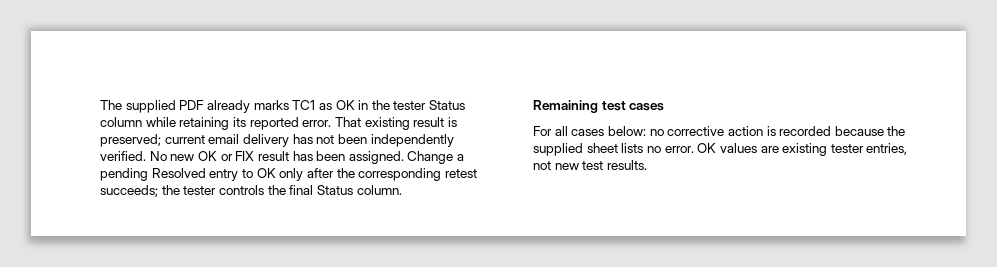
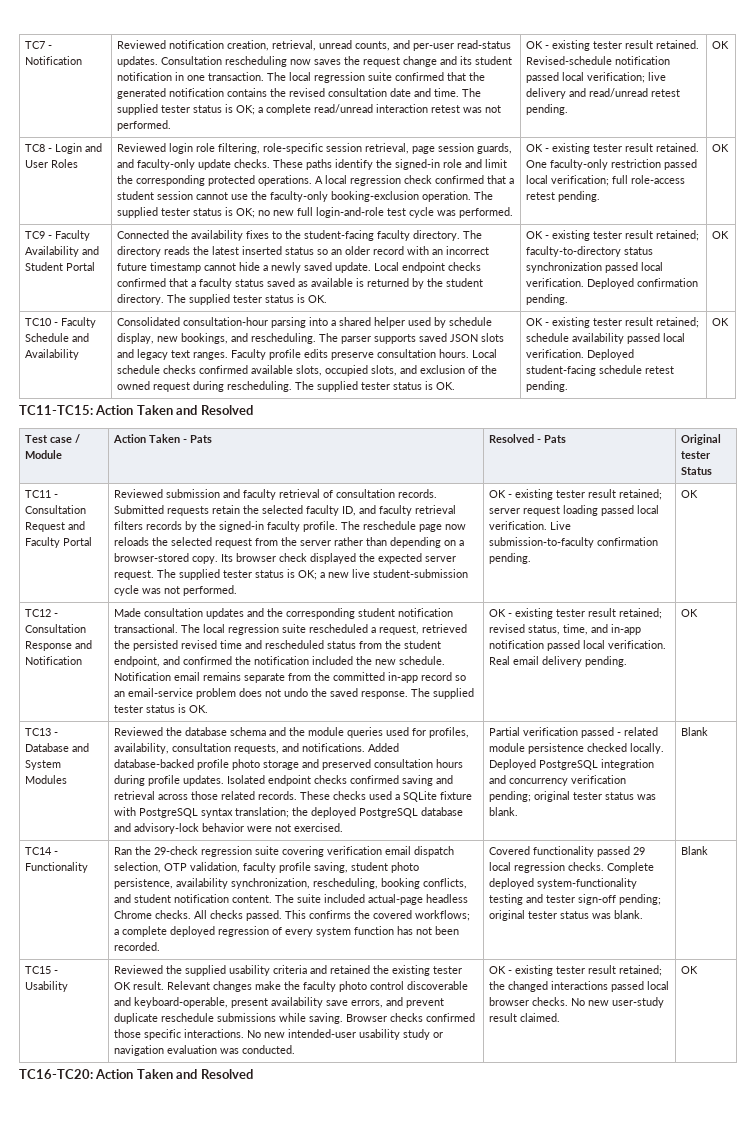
- The supplied PDF already marks TC1 as OK in the tester Status column while retaining its reported error. That existing result is preserved; current email delivery has not been independently verified. No new OK or FIX result has been assigned. Change a pending Resolved entry to OK only after the corresponding retest succeeds; the tester controls the final Status column.
- Remaining test cases
- For all cases below: no corrective action is recorded because the supplied sheet lists no error. OK values are existing tester entries, not new test results.
+ TC7 - Notification | Reviewed notification creation, retrieval, unread counts, and per-user read-status updates. Consultation rescheduling now saves the request change and its student notification in one transaction. The local regression suite confirmed that the generated notification contains the revised consultation date and time. The supplied tester status is OK; a complete read/unread interaction retest was not performed. | OK - existing tester result retained. Revised-schedule notification passed local verification; live delivery and read/unread retest pending. | OK
+ TC8 - Login and User Roles | Reviewed login role filtering, role-specific session retrieval, page session guards, and faculty-only update checks. These paths identify the signed-in role and limit the corresponding protected operations. A local regression check confirmed that a student session cannot use the faculty-only booking-exclusion operation. The supplied tester status is OK; no new full login-and-role test cycle was performed. | OK - existing tester result retained. One faculty-only restriction passed local verification; full role-access retest pending. | OK
+ TC9 - Faculty Availability and Student Portal | Connected the availability fixes to the student-facing faculty directory. The directory reads the latest inserted status so an older record with an incorrect future timestamp cannot hide a newly saved update. Local endpoint checks confirmed that a faculty status saved as available is returned by the student directory. The supplied tester status is OK. | OK - existing tester result retained; faculty-to-directory status synchronization passed local verification. Deployed confirmation pending. | OK
+ TC10 - Faculty Schedule and Availability | Consolidated consultation-hour parsing into a shared helper used by schedule display, new bookings, and rescheduling. The parser supports saved JSON slots and legacy text ranges. Faculty profile edits preserve consultation hours. Local schedule checks confirmed available slots, occupied slots, and exclusion of the owned request during rescheduling. The supplied tester status is OK. | OK - existing tester result retained; schedule availability passed local verification. Deployed student-facing schedule retest pending. | OK
+ TC11-TC15: Action Taken and Resolved
+ Test case / Module | Action Taken - Pats | Resolved - Pats | Original tester Status
+ TC11 - Consultation Request and Faculty Portal | Reviewed submission and faculty retrieval of consultation records. Submitted requests retain the selected faculty ID, and faculty retrieval filters records by the signed-in faculty profile. The reschedule page now reloads the selected request from the server rather than depending on a browser-stored copy. Its browser check displayed the expected server request. The supplied tester status is OK; a new live student-submission cycle was not performed. | OK - existing tester result retained; server request loading passed local verification. Live submission-to-faculty confirmation pending. | OK
+ TC12 - Consultation Response and Notification | Made consultation updates and the corresponding student notification transactional. The local regression suite rescheduled a request, retrieved the persisted revised time and rescheduled status from the student endpoint, and confirmed the notification included the new schedule. Notification email remains separate from the committed in-app record so an email-service problem does not undo the saved response. The supplied tester status is OK. | OK - existing tester result retained; revised status, time, and in-app notification passed local verification. Real email delivery pending. | OK
+ TC13 - Database and System Modules | Reviewed the database schema and the module queries used for profiles, availability, consultation requests, and notifications. Added database-backed profile photo storage and preserved consultation hours during profile updates. Isolated endpoint checks confirmed saving and retrieval across those related records. These checks used a SQLite fixture with PostgreSQL syntax translation; the deployed PostgreSQL database and advisory-lock behavior were not exercised. | Partial verification passed - related module persistence checked locally. Deployed PostgreSQL integration and concurrency verification pending; original tester status was blank. | Blank
+ TC14 - Functionality | Ran the 29-check regression suite covering verification email dispatch selection, OTP validation, faculty profile saving, student photo persistence, availability synchronization, rescheduling, booking conflicts, and student notification content. The suite included actual-page headless Chrome checks. All checks passed. This confirms the covered workflows; a complete deployed regression of every system function has not been recorded. | Covered functionality passed 29 local regression checks. Complete deployed system-functionality testing and tester sign-off pending; original tester status was blank. | Blank
+ TC15 - Usability | Reviewed the supplied usability criteria and retained the existing tester OK result. Relevant changes make the faculty photo control discoverable and keyboard-operable, present availability save errors, and prevent duplicate reschedule submissions while saving. Browser checks confirmed those specific interactions. No new intended-user usability study or navigation evaluation was conducted. | OK - existing tester result retained; the changed interactions passed local browser checks. No new user-study result claimed. | OK
+ TC16-TC20: Action Taken and Resolved

